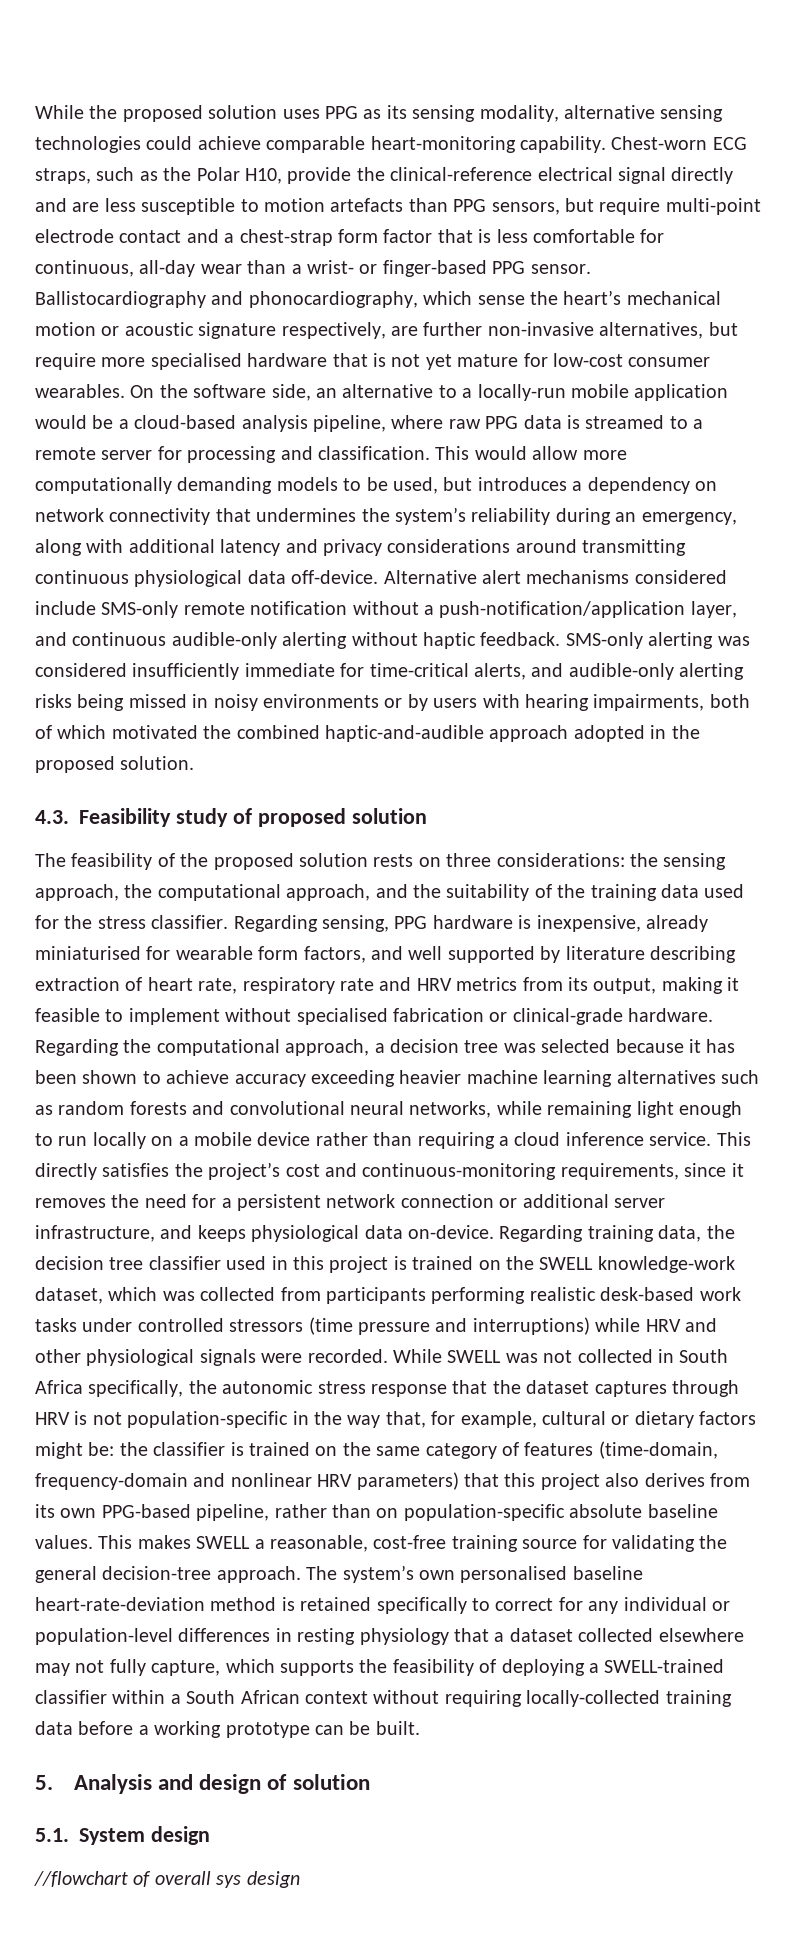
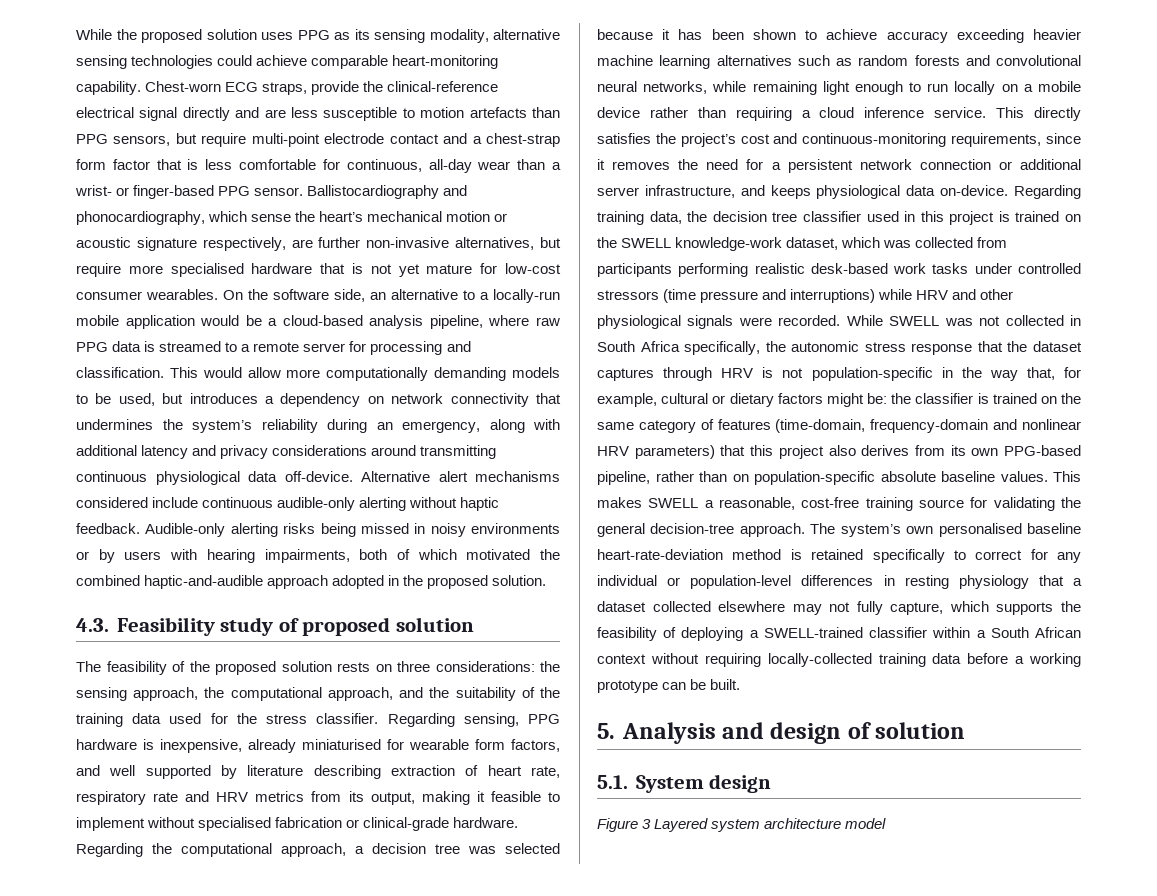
- Chest-worn ECG straps, such as the Polar H10, provide the clinical-reference electrical signal directly and are less susceptible to motion artefacts than PPG sensors, but require multi-point electrode contact and a chest-strap form factor that is less comfortable for continuous, all-day wear than a wrist- or finger-based PPG sensor.
+ Chest-worn ECG straps, provide the clinical-reference electrical signal directly and are less susceptible to motion artefacts than PPG sensors, but require multi-point electrode contact and a chest-strap form factor that is less comfortable for continuous, all-day wear than a wrist- or finger-based PPG sensor.
- Alternative alert mechanisms considered include SMS-only remote notification without a push-notification/application layer, and continuous audible-only alerting without haptic feedback.
+ Alternative alert mechanisms considered include continuous audible-only alerting without haptic feedback.
- SMS-only alerting was considered insufficiently immediate for time-critical alerts, and audible-only alerting risks being missed in noisy environments or by users with hearing impairments, both of which motivated the combined haptic-and-audible approach adopted in the proposed solution.
+ Audible-only alerting risks being missed in noisy environments or by users with hearing impairments, both of which motivated the combined haptic-and-audible approach adopted in the proposed solution.
- //flowchart of overall sys design
+ Figure 3 Layered system architecture model

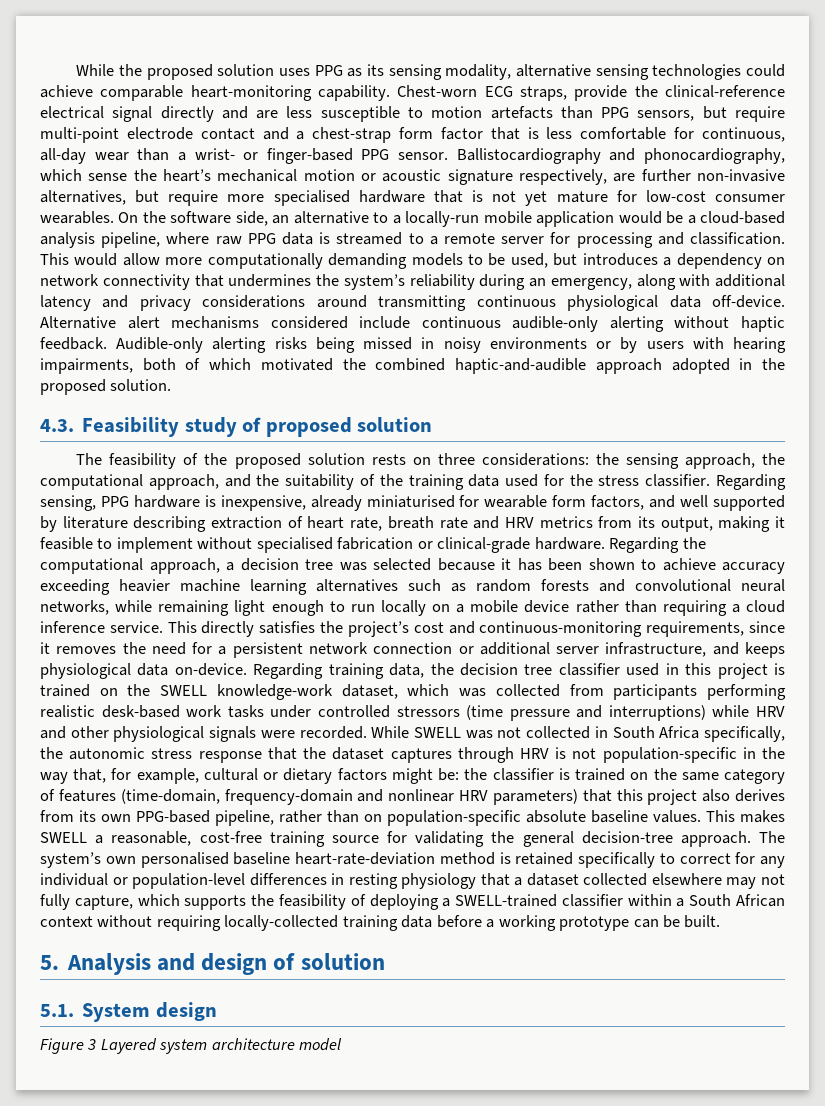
- Regarding sensing, PPG hardware is inexpensive, already miniaturised for wearable form factors, and well supported by literature describing extraction of heart rate, respiratory rate and HRV metrics from its output, making it feasible to implement without specialised fabrication or clinical-grade hardware.
+ Regarding sensing, PPG hardware is inexpensive, already miniaturised for wearable form factors, and well supported by literature describing extraction of heart rate, breath rate and HRV metrics from its output, making it feasible to implement without specialised fabrication or clinical-grade hardware.

